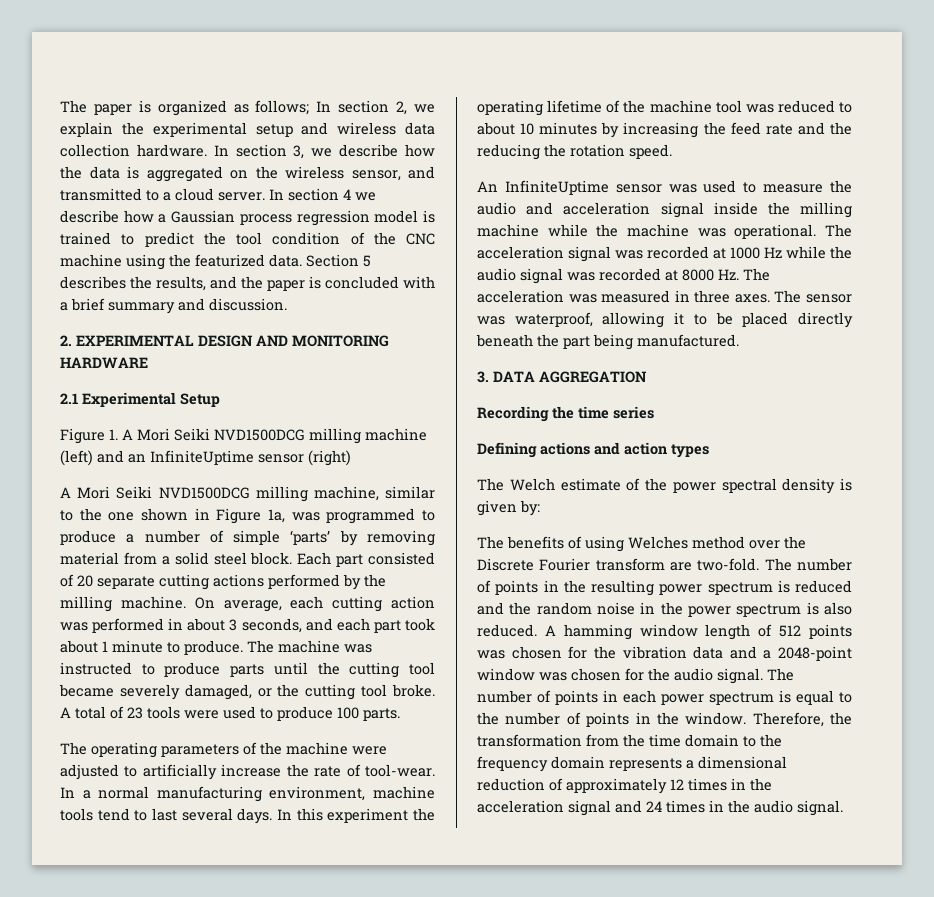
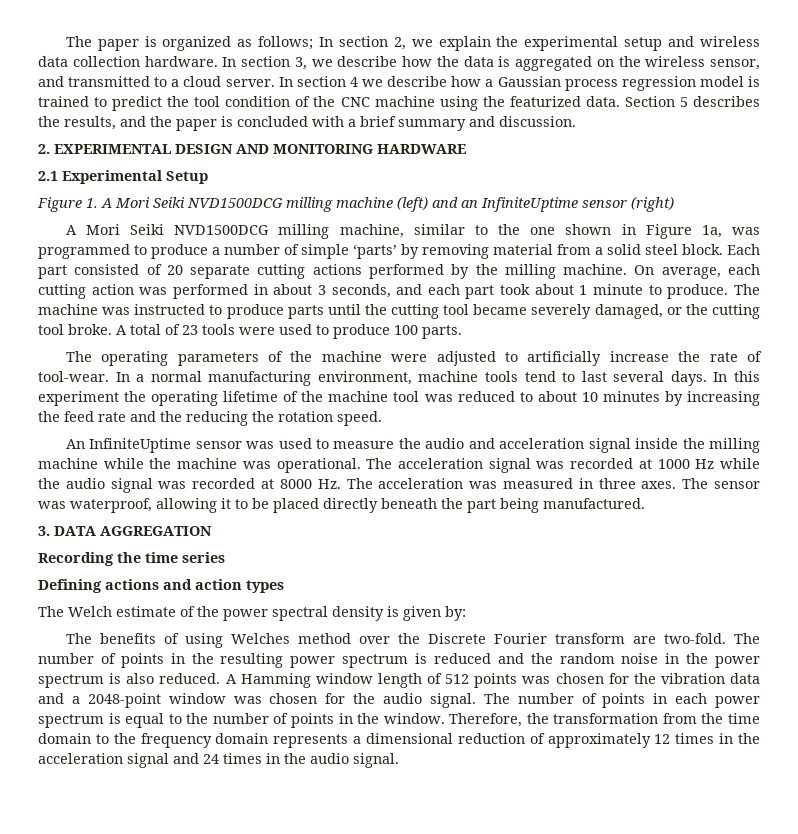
- A hamming window length of 512 points was chosen for the vibration data and a 2048-point window was chosen for the audio signal.
+ A Hamming window length of 512 points was chosen for the vibration data and a 2048-point window was chosen for the audio signal.

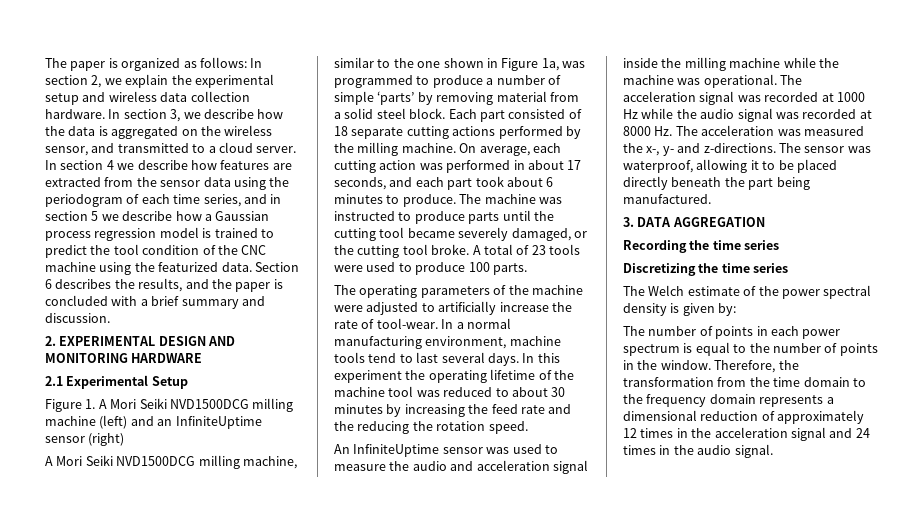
- The paper is organized as follows; In section 2, we explain the experimental setup and wireless data collection hardware.
+ The paper is organized as follows: In section 2, we explain the experimental setup and wireless data collection hardware.
- In section 4 we describe how a Gaussian process regression model is trained to predict the tool condition of the CNC machine using the featurized data.
+ In section 4 we describe how features are extracted from the sensor data using the periodogram of each time series, and in section 5 we describe how a Gaussian process regression model is trained to predict the tool condition of the CNC machine using the featurized data.
- Section 5 describes the results, and the paper is concluded with a brief summary and discussion.
+ Section 6 describes the results, and the paper is concluded with a brief summary and discussion.
- Each part consisted of 20 separate cutting actions performed by the milling machine.
+ Each part consisted of 18 separate cutting actions performed by the milling machine.
- On average, each cutting action was performed in about 3 seconds, and each part took about 1 minute to produce.
+ On average, each cutting action was performed in about 17 seconds, and each part took about 6 minutes to produce.
- In this experiment the operating lifetime of the machine tool was reduced to about 10 minutes by increasing the feed rate and the reducing the rotation speed.
+ In this experiment the operating lifetime of the machine tool was reduced to about 30 minutes by increasing the feed rate and the reducing the rotation speed.
- The acceleration signal was recorded at 1000 Hz while the audio signal was recorded at 8000 Hz. The acceleration was measured in three axes.
+ The acceleration signal was recorded at 1000 Hz while the audio signal was recorded at 8000 Hz. The acceleration was measured the x-, y- and z-directions.
- Defining actions and action types
+ Discretizing the time series
- The benefits of using Welches method over the Discrete Fourier transform are two-fold. The number of points in the resulting power spectrum is reduced and the random noise in the power spectrum is also reduced. A Hamming window length of 512 points was chosen for the vibration data and a 2048-point window was chosen for the audio signal. The number of points in each power spectrum is equal to the number of points in the window.
+ The number of points in each power spectrum is equal to the number of points in the window.

